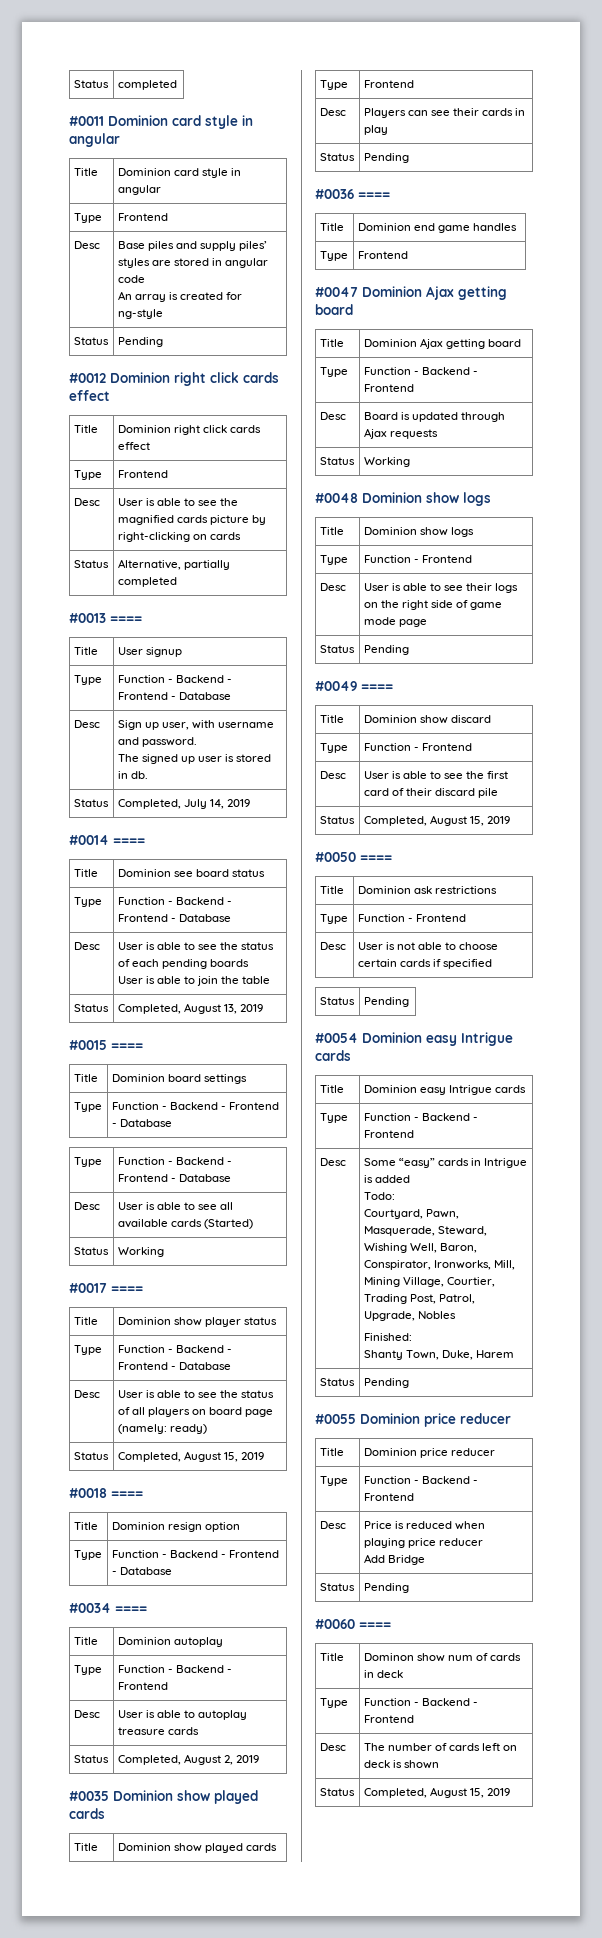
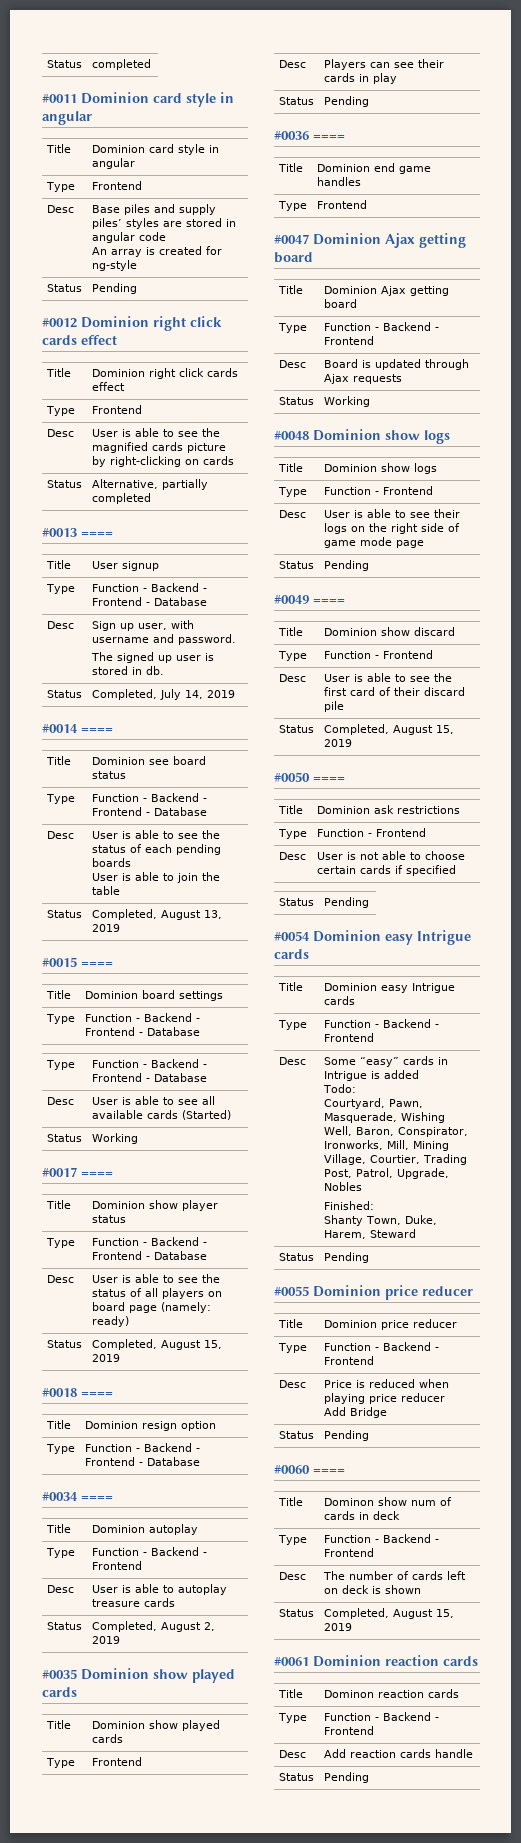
  Desc | Some “easy” cards in Intrigue is added
  Todo:
- Courtyard, Pawn, Masquerade, Steward, Wishing Well, Baron, Conspirator, Ironworks, Mill, Mining Village, Courtier, Trading Post, Patrol, Upgrade, Nobles
+ Courtyard, Pawn, Masquerade, Wishing Well, Baron, Conspirator, Ironworks, Mill, Mining Village, Courtier, Trading Post, Patrol, Upgrade, Nobles
  Finished:
- Shanty Town, Duke, Harem
+ Shanty Town, Duke, Harem, Steward
+ #0061 Dominion reaction cards
+ Title | Dominon reaction cards
+ Type | Function - Backend - Frontend
+ Desc | Add reaction cards handle
+ Status | Pending

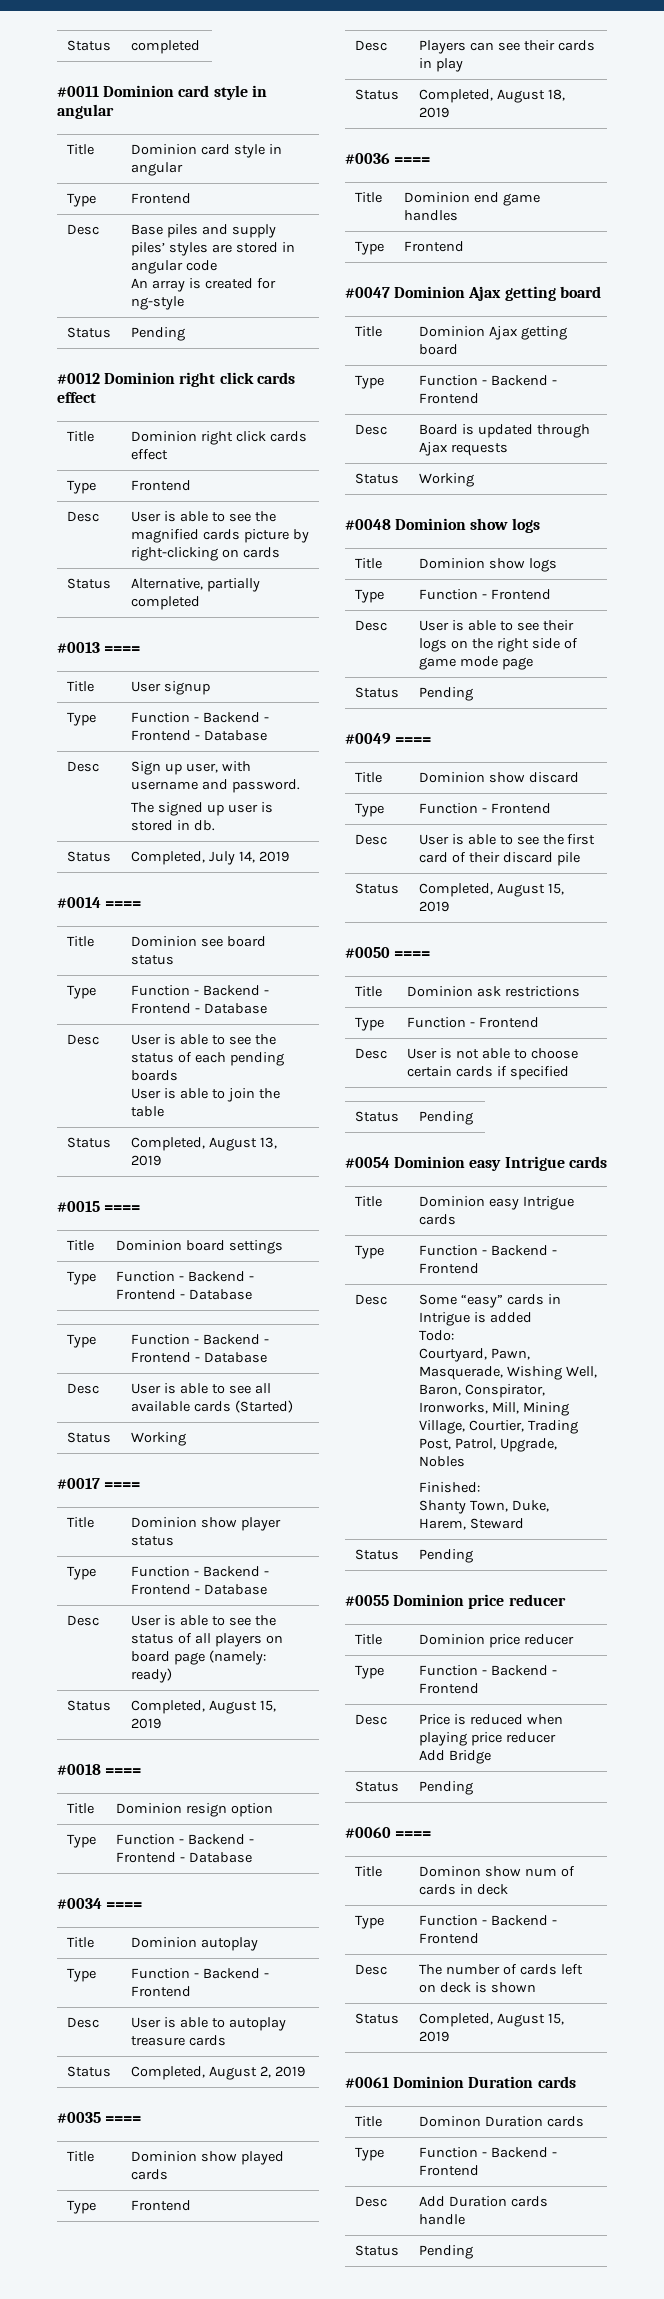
- #0035 Dominion show played cards
+ #0035 ====
  Desc | Players can see their cards in play
- Status | Pending
+ Status | Completed, August 18, 2019
- #0061 Dominion reaction cards
+ #0061 Dominion Duration cards
- Title | Dominon reaction cards
+ Title | Dominon Duration cards
- Desc | Add reaction cards handle
+ Desc | Add Duration cards handle

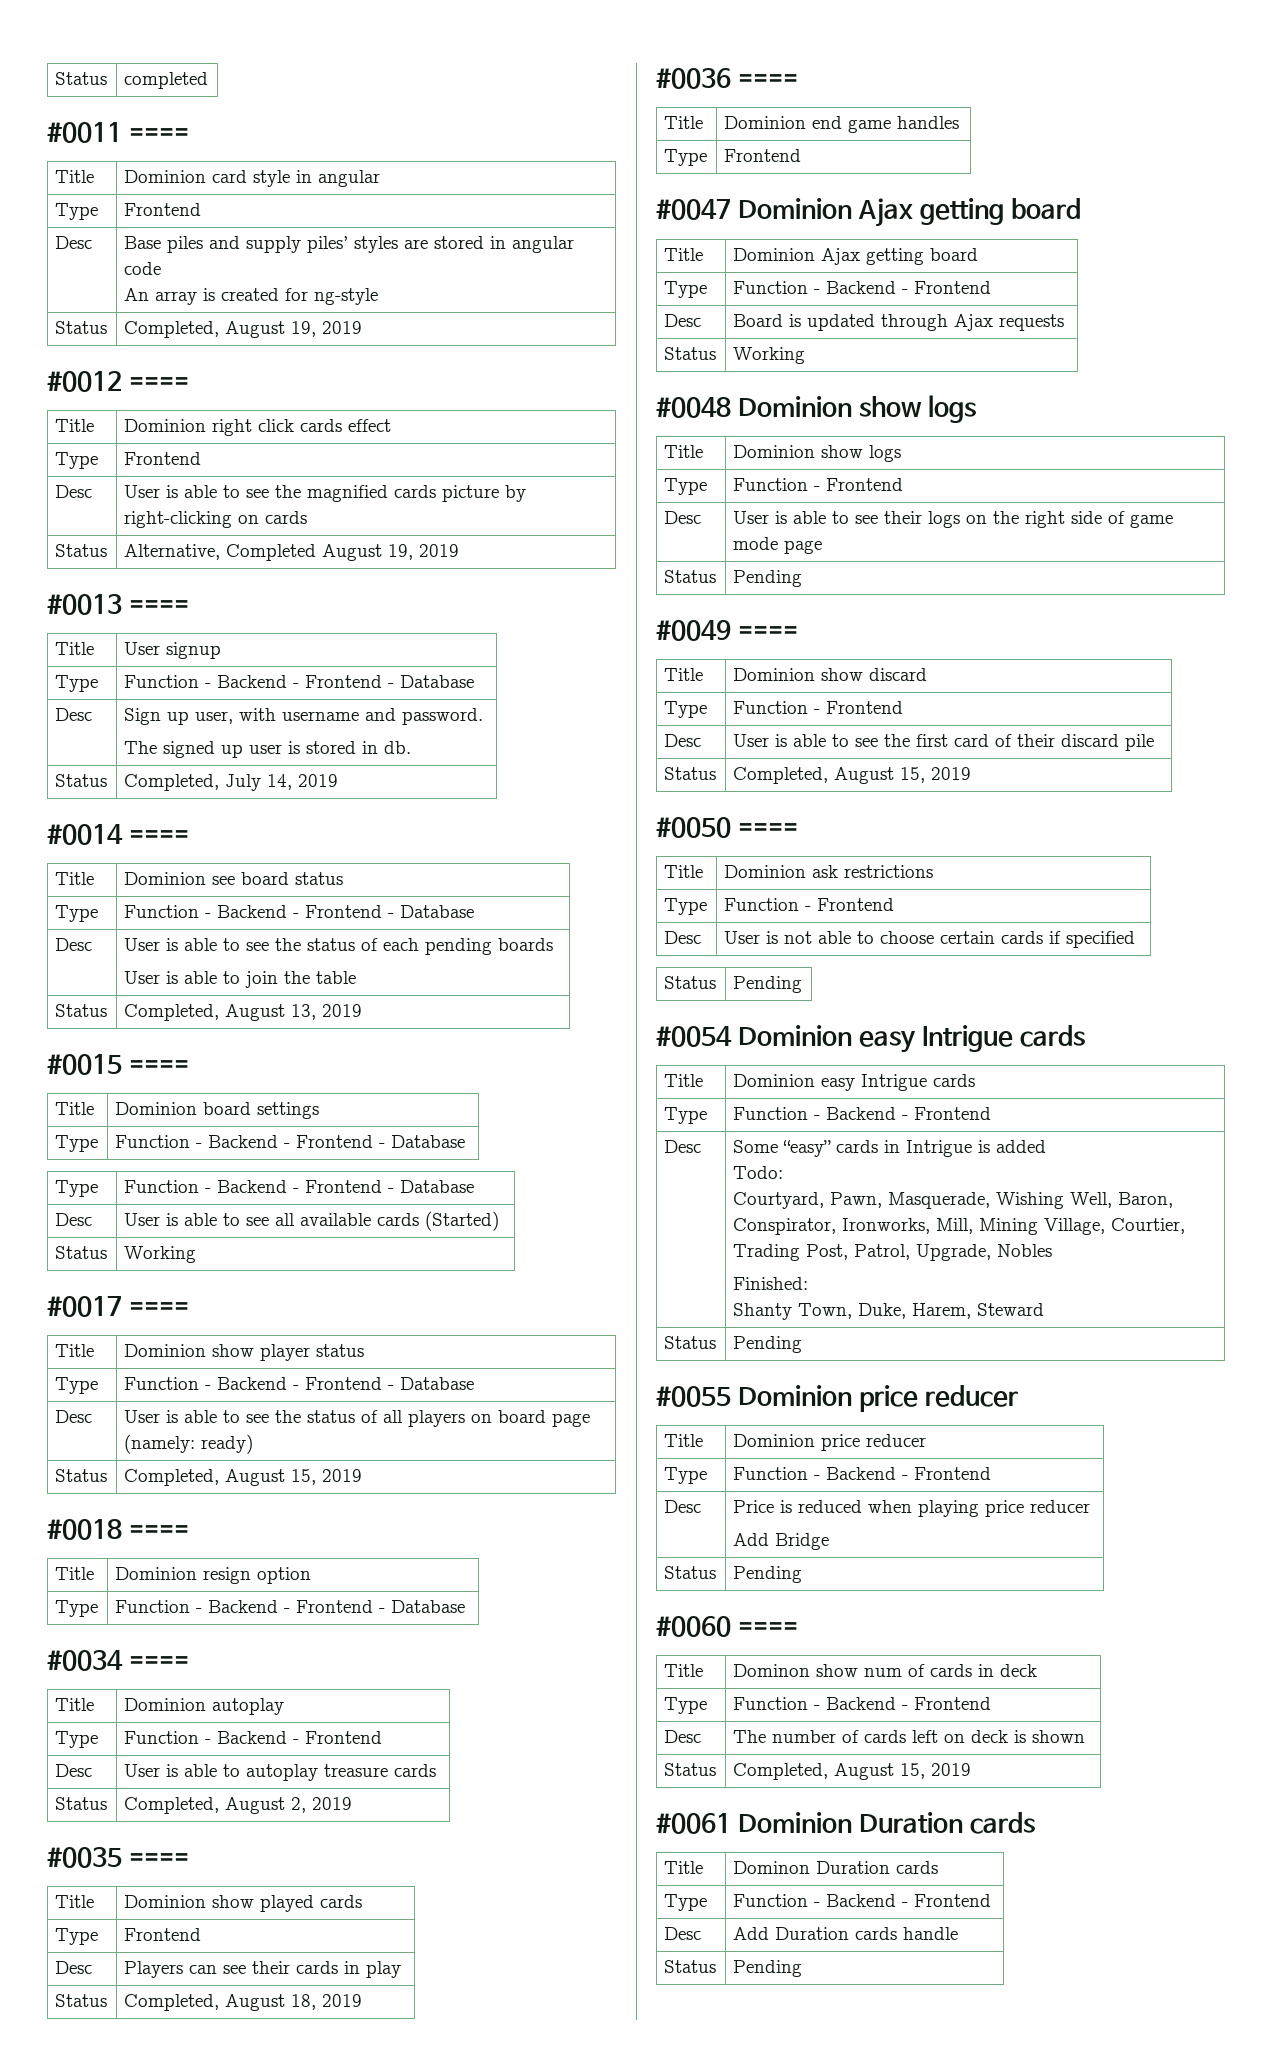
- #0011 Dominion card style in angular
+ #0011 ====
  Desc | Base piles and supply piles’ styles are stored in angular code
  An array is created for ng-style
- Status | Pending
- #0012 Dominion right click cards effect
+ Status | Completed, August 19, 2019
+ #0012 ====
- Status | Alternative, partially completed
+ Status | Alternative, Completed August 19, 2019

